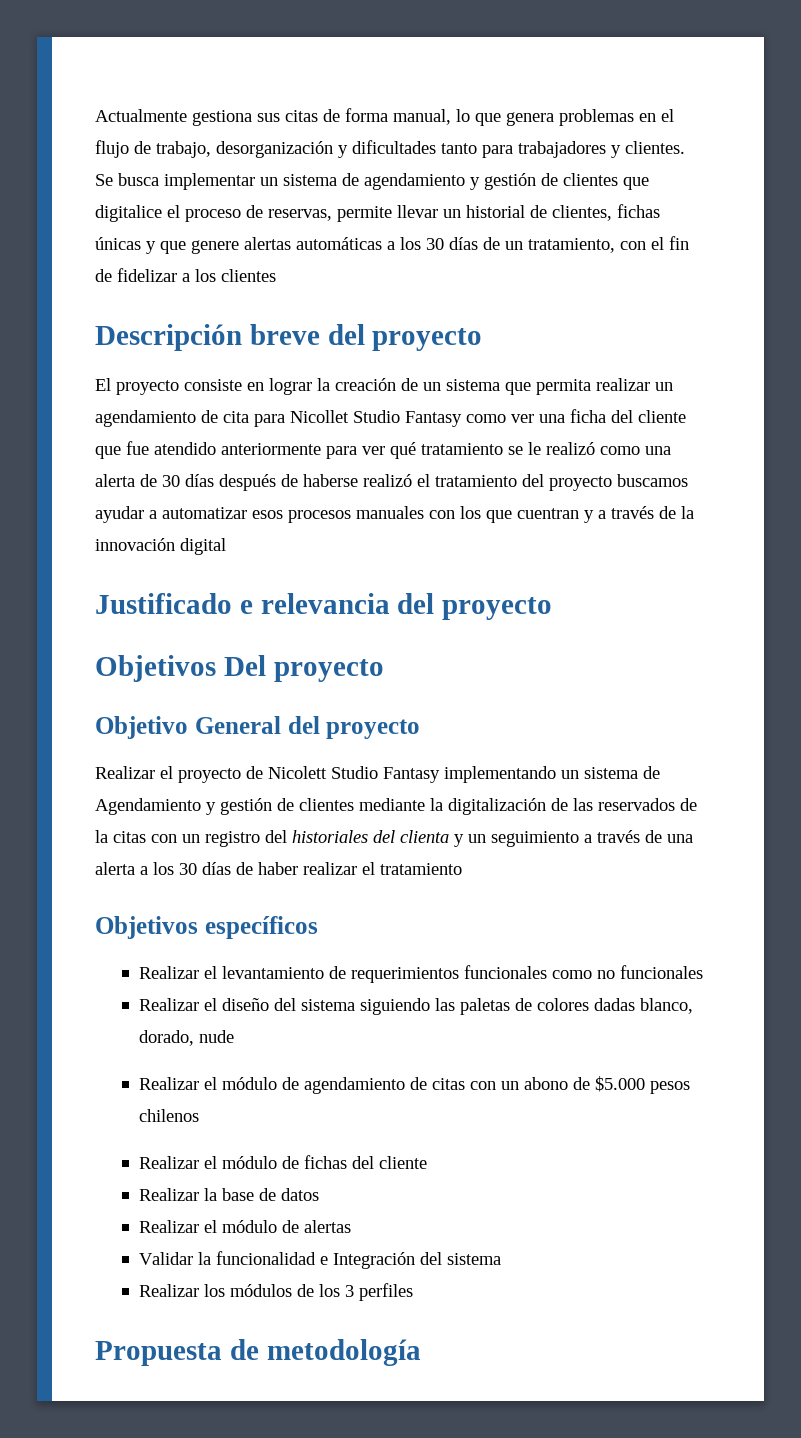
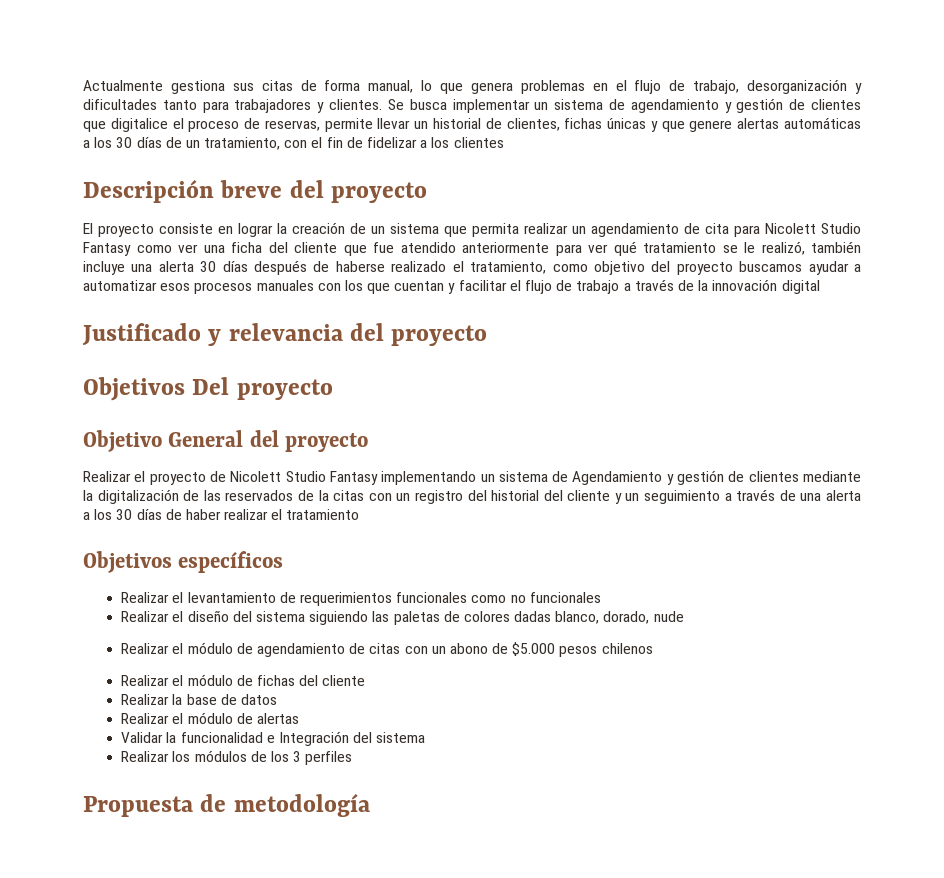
- El proyecto consiste en lograr la creación de un sistema que permita realizar un agendamiento de cita para Nicollet Studio Fantasy como ver una ficha del cliente que fue atendido anteriormente para ver qué tratamiento se le realizó como una alerta de 30 días después de haberse realizó el tratamiento del proyecto buscamos ayudar a automatizar esos procesos manuales con los que cuentran y a través de la innovación digital
+ El proyecto consiste en lograr la creación de un sistema que permita realizar un agendamiento de cita para Nicolett Studio Fantasy como ver una ficha del cliente que fue atendido anteriormente para ver qué tratamiento se le realizó, también incluye una alerta 30 días después de haberse realizado el tratamiento, como objetivo del proyecto buscamos ayudar a automatizar esos procesos manuales con los que cuentan y facilitar el flujo de trabajo a través de la innovación digital
- Justificado e relevancia del proyecto
+ Justificado y relevancia del proyecto
- Realizar el proyecto de Nicolett Studio Fantasy implementando un sistema de Agendamiento y gestión de clientes mediante la digitalización de las reservados de la citas con un registro del historiales del clienta y un seguimiento a través de una alerta a los 30 días de haber realizar el tratamiento
+ Realizar el proyecto de Nicolett Studio Fantasy implementando un sistema de Agendamiento y gestión de clientes mediante la digitalización de las reservados de la citas con un registro del historial del cliente y un seguimiento a través de una alerta a los 30 días de haber realizar el tratamiento

